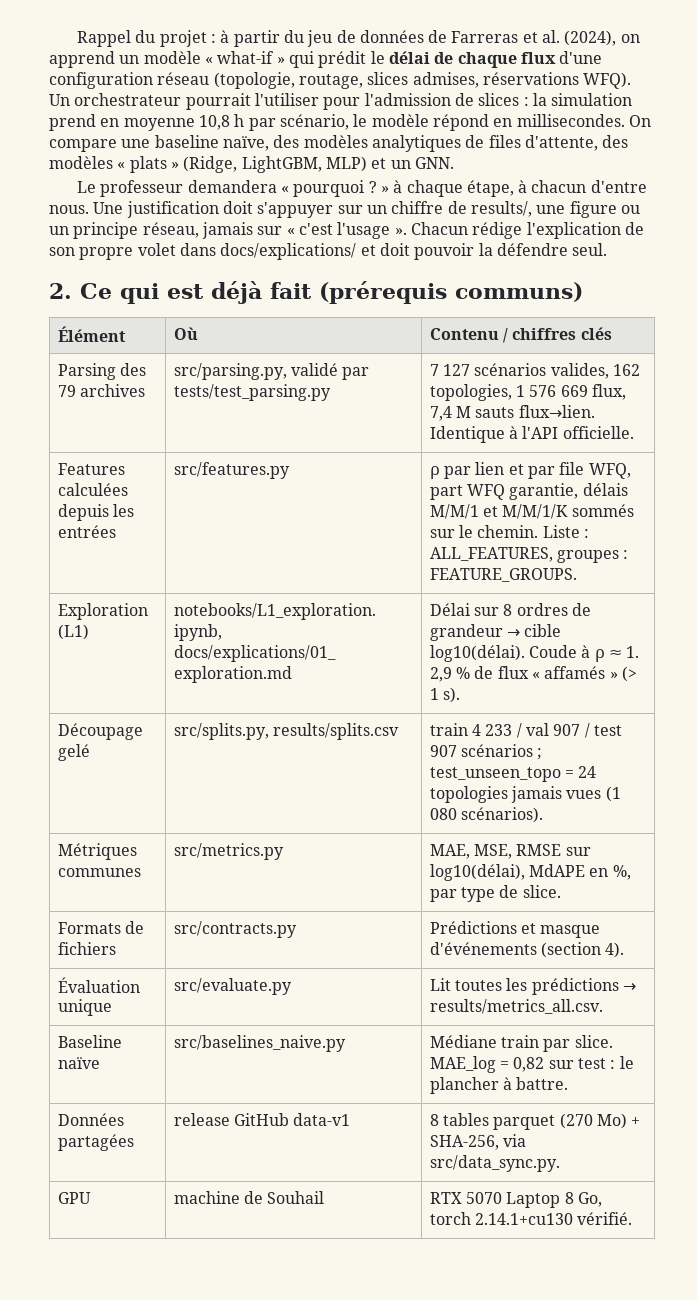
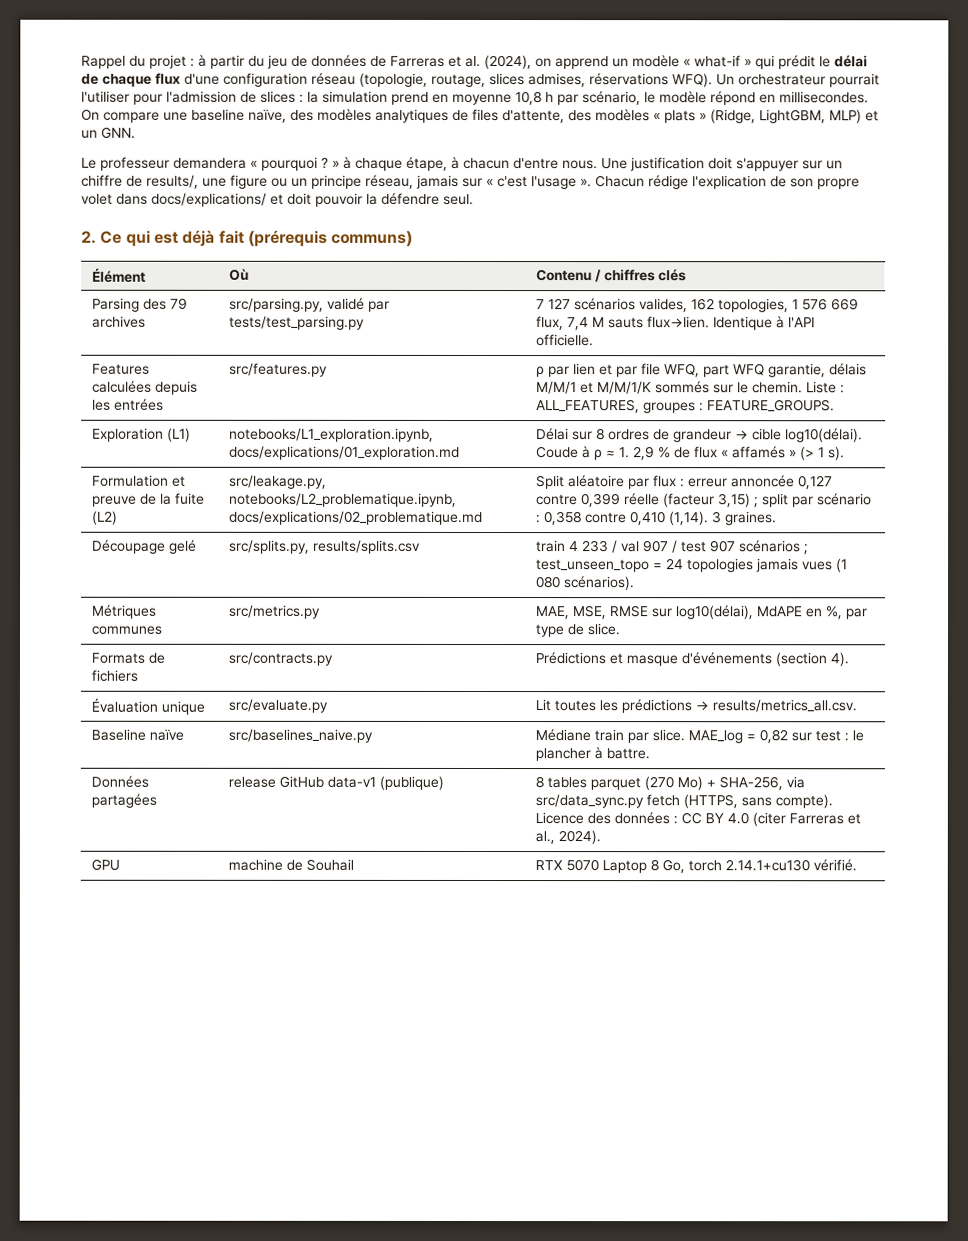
+ Formulation et preuve de la fuite (L2) | src/leakage.py, notebooks/L2_problematique.ipynb, docs/explications/02_problematique.md | Split aléatoire par flux : erreur annoncée 0,127 contre 0,399 réelle (facteur 3,15) ; split par scénario : 0,358 contre 0,410 (1,14). 3 graines.
- Données partagées | release GitHub data-v1 | 8 tables parquet (270 Mo) + SHA-256, via src/data_sync.py.
+ Données partagées | release GitHub data-v1 (publique) | 8 tables parquet (270 Mo) + SHA-256, via src/data_sync.py fetch (HTTPS, sans compte). Licence des données : CC BY 4.0 (citer Farreras et al., 2024).

